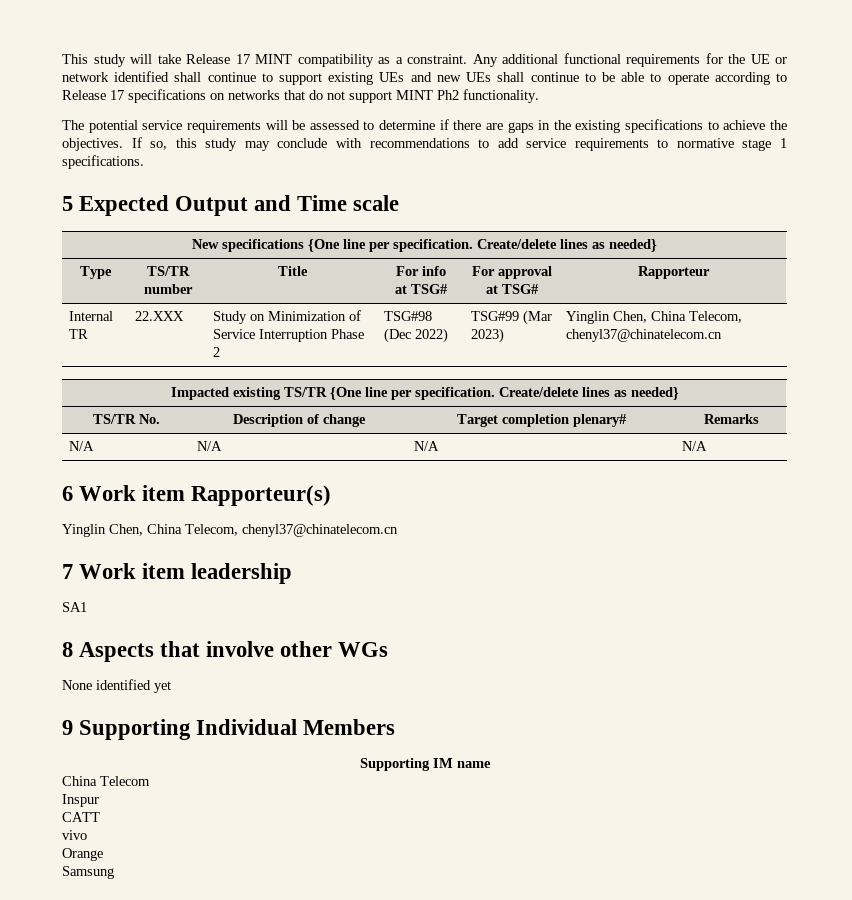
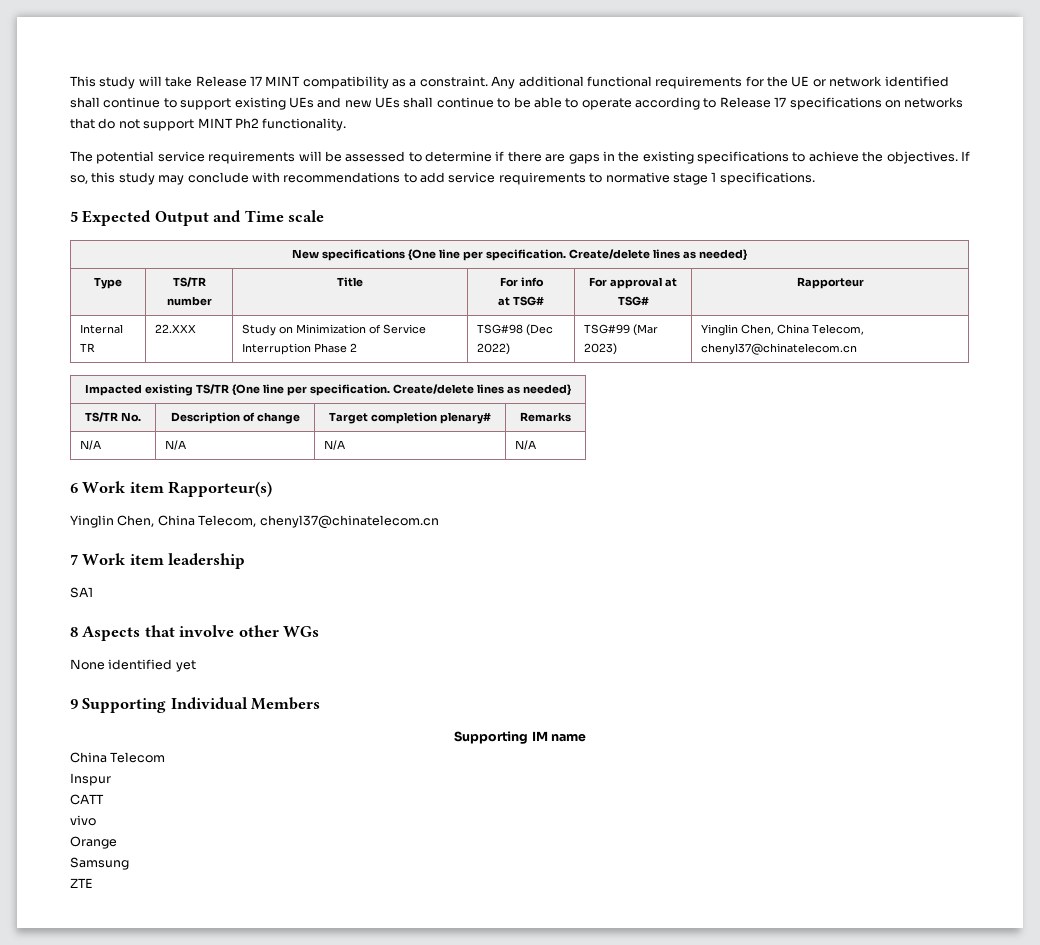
+ ZTE

